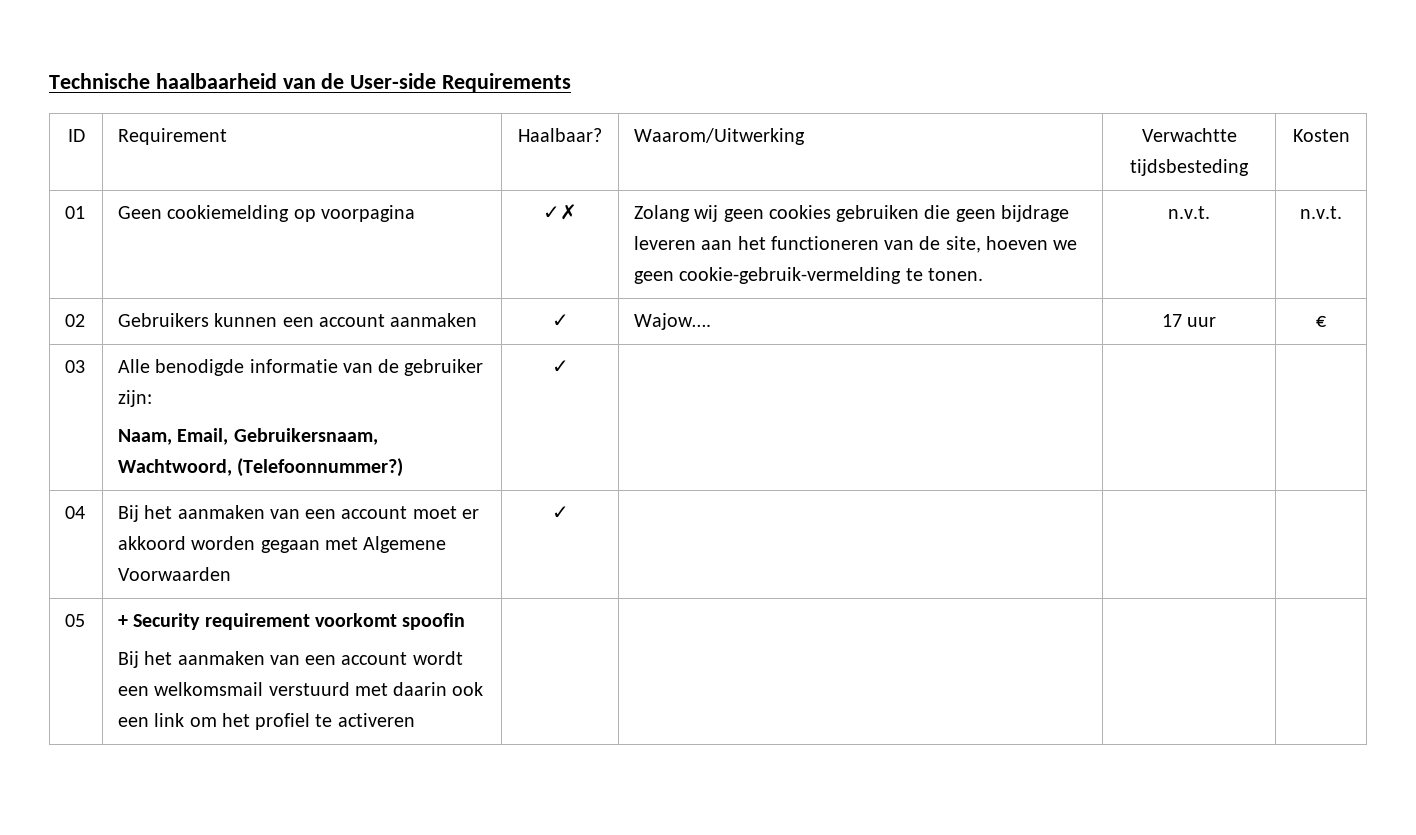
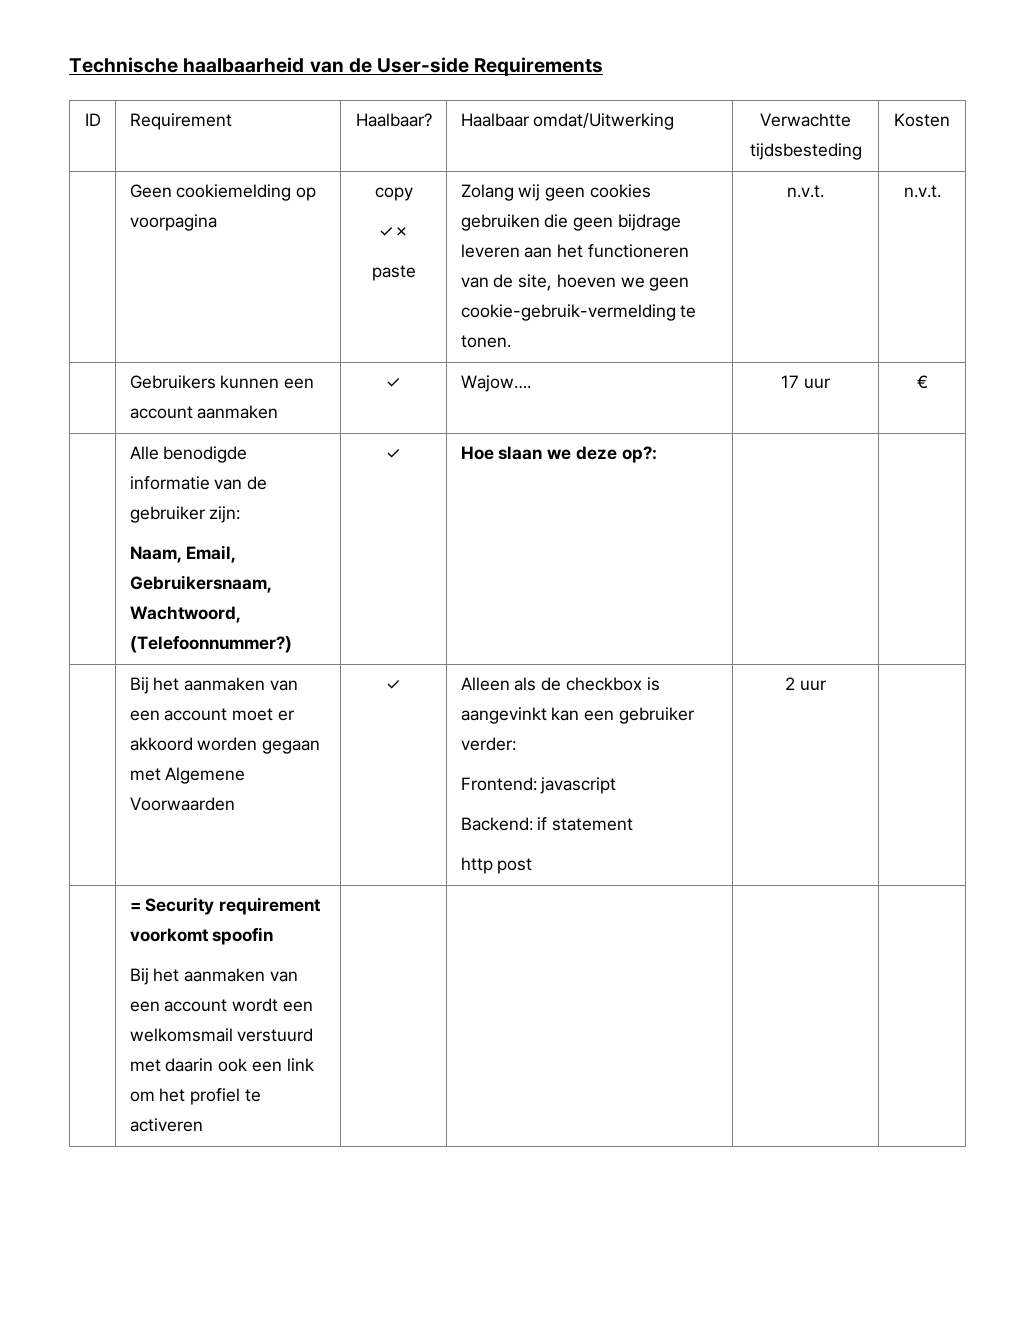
- ID | Requirement | Haalbaar? | Waarom/Uitwerking | Verwachtte tijdsbesteding | Kosten
+ ID | Requirement | Haalbaar? | Haalbaar omdat/Uitwerking | Verwachtte tijdsbesteding | Kosten
- 01 | Geen cookiemelding op voorpagina | ✓✗ | Zolang wij geen cookies gebruiken die geen bijdrage leveren aan het functioneren van de site, hoeven we geen cookie-gebruik-vermelding te tonen. | n.v.t. | n.v.t.
+ | Geen cookiemelding op voorpagina | copy
+ ✓✗
+ paste | Zolang wij geen cookies gebruiken die geen bijdrage leveren aan het functioneren van de site, hoeven we geen cookie-gebruik-vermelding te tonen. | n.v.t. | n.v.t.
- 02 | Gebruikers kunnen een account aanmaken | ✓ | Wajow…. | 17 uur | €
+ | Gebruikers kunnen een account aanmaken | ✓ | Wajow…. | 17 uur | €
- 03 | Alle benodigde informatie van de gebruiker zijn:
- Naam, Email, Gebruikersnaam, Wachtwoord, (Telefoonnummer?) | ✓ | | |
- 04 | Bij het aanmaken van een account moet er akkoord worden gegaan met Algemene Voorwaarden | ✓ | | |
- 05 | + Security requirement voorkomt spoofin
+ | Alle benodigde informatie van de gebruiker zijn:
+ Naam, Email, Gebruikersnaam, Wachtwoord, (Telefoonnummer?) | ✓ | Hoe slaan we deze op?: | |
+ | Bij het aanmaken van een account moet er akkoord worden gegaan met Algemene Voorwaarden | ✓ | Alleen als de checkbox is aangevinkt kan een gebruiker verder:
+ Frontend: javascript
+ Backend: if statement
+ http post | 2 uur |
+ | = Security requirement voorkomt spoofin

